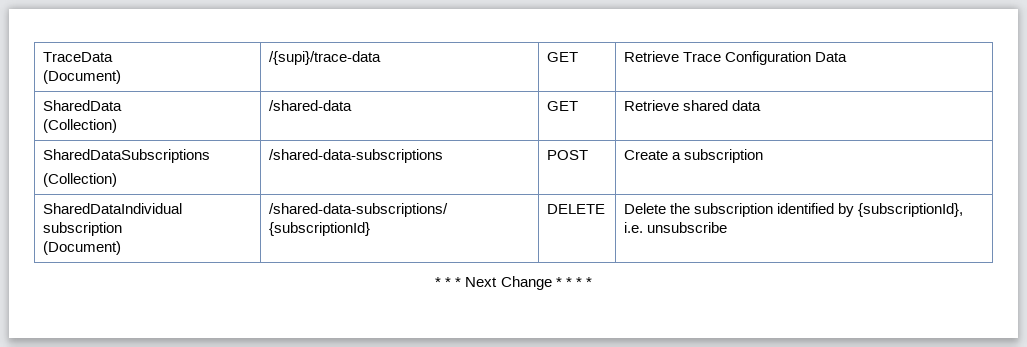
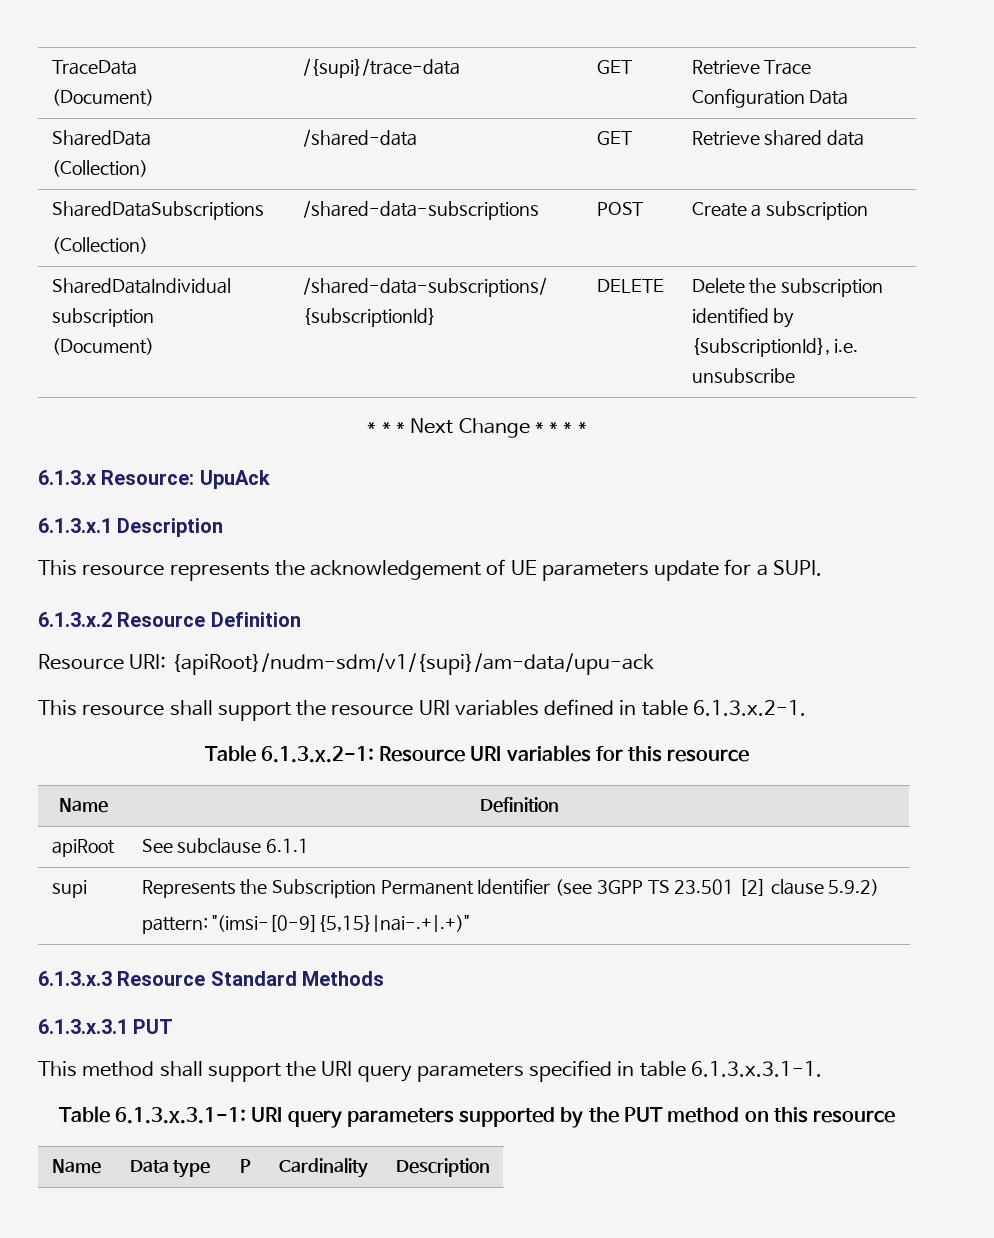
+ 6.1.3.x Resource: UpuAck
+ 6.1.3.x.1 Description
+ This resource represents the acknowledgement of UE parameters update for a SUPI.
+ 6.1.3.x.2 Resource Definition
+ Resource URI: {apiRoot}/nudm-sdm/v1/{supi}/am-data/upu-ack
+ This resource shall support the resource URI variables defined in table 6.1.3.x.2-1.
+ Table 6.1.3.x.2-1: Resource URI variables for this resource
+ Name | Definition
+ apiRoot | See subclause 6.1.1
+ supi | Represents the Subscription Permanent Identifier (see 3GPP TS 23.501 [2] clause 5.9.2)
+ pattern: "(imsi-[0-9]{5,15}|nai-.+|.+)"
+ 6.1.3.x.3 Resource Standard Methods
+ 6.1.3.x.3.1 PUT
+ This method shall support the URI query parameters specified in table 6.1.3.x.3.1-1.
+ Table 6.1.3.x.3.1-1: URI query parameters supported by the PUT method on this resource
+ Name | Data type | P | Cardinality | Description

